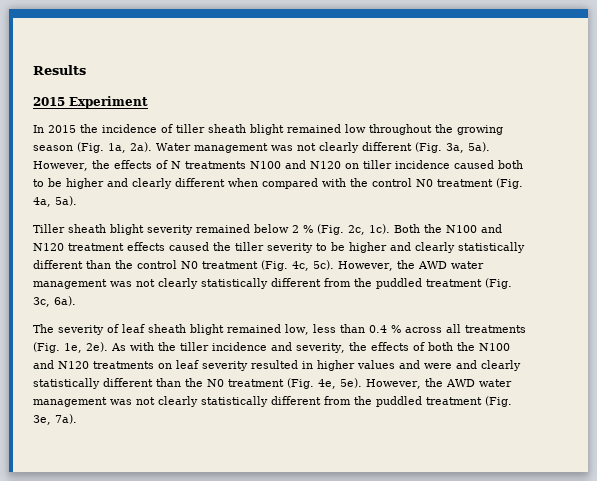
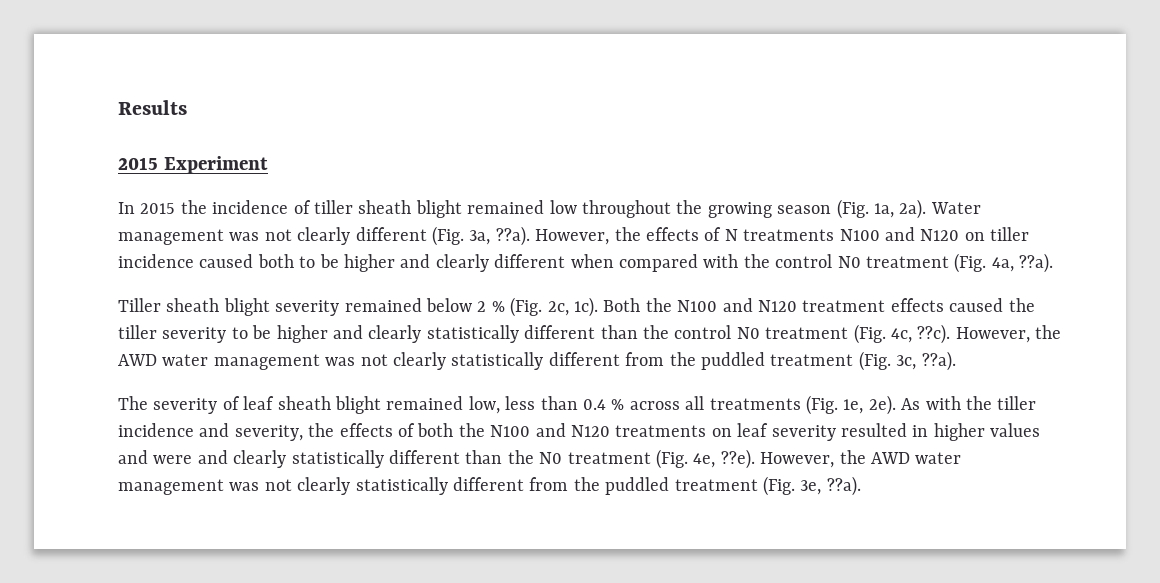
- Water management was not clearly different (Fig. 3a, 5a).
+ Water management was not clearly different (Fig. 3a, ??a).
- However, the effects of N treatments N100 and N120 on tiller incidence caused both to be higher and clearly different when compared with the control N0 treatment (Fig. 4a, 5a).
+ However, the effects of N treatments N100 and N120 on tiller incidence caused both to be higher and clearly different when compared with the control N0 treatment (Fig. 4a, ??a).
- Both the N100 and N120 treatment effects caused the tiller severity to be higher and clearly statistically different than the control N0 treatment (Fig. 4c, 5c).
+ Both the N100 and N120 treatment effects caused the tiller severity to be higher and clearly statistically different than the control N0 treatment (Fig. 4c, ??c).
- However, the AWD water management was not clearly statistically different from the puddled treatment (Fig. 3c, 6a).
+ However, the AWD water management was not clearly statistically different from the puddled treatment (Fig. 3c, ??a).
- As with the tiller incidence and severity, the effects of both the N100 and N120 treatments on leaf severity resulted in higher values and were and clearly statistically different than the N0 treatment (Fig. 4e, 5e).
+ As with the tiller incidence and severity, the effects of both the N100 and N120 treatments on leaf severity resulted in higher values and were and clearly statistically different than the N0 treatment (Fig. 4e, ??e).
- However, the AWD water management was not clearly statistically different from the puddled treatment (Fig. 3e, 7a).
+ However, the AWD water management was not clearly statistically different from the puddled treatment (Fig. 3e, ??a).

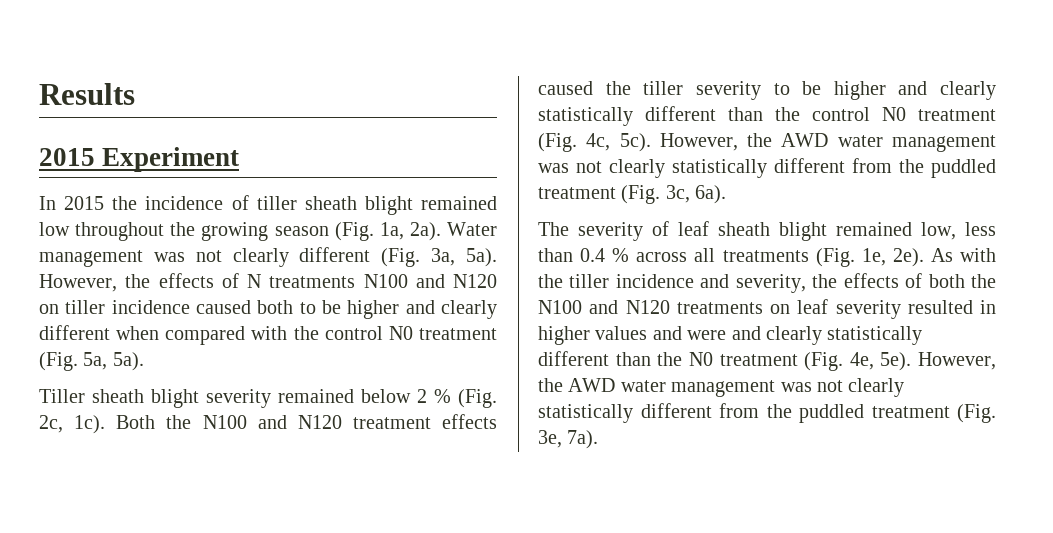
- Water management was not clearly different (Fig. 3a, ??a).
+ Water management was not clearly different (Fig. 3a, 5a).
- However, the effects of N treatments N100 and N120 on tiller incidence caused both to be higher and clearly different when compared with the control N0 treatment (Fig. 4a, ??a).
+ However, the effects of N treatments N100 and N120 on tiller incidence caused both to be higher and clearly different when compared with the control N0 treatment (Fig. 5a, 5a).
- Both the N100 and N120 treatment effects caused the tiller severity to be higher and clearly statistically different than the control N0 treatment (Fig. 4c, ??c).
+ Both the N100 and N120 treatment effects caused the tiller severity to be higher and clearly statistically different than the control N0 treatment (Fig. 4c, 5c).
- However, the AWD water management was not clearly statistically different from the puddled treatment (Fig. 3c, ??a).
+ However, the AWD water management was not clearly statistically different from the puddled treatment (Fig. 3c, 6a).
- As with the tiller incidence and severity, the effects of both the N100 and N120 treatments on leaf severity resulted in higher values and were and clearly statistically different than the N0 treatment (Fig. 4e, ??e).
+ As with the tiller incidence and severity, the effects of both the N100 and N120 treatments on leaf severity resulted in higher values and were and clearly statistically different than the N0 treatment (Fig. 4e, 5e).
- However, the AWD water management was not clearly statistically different from the puddled treatment (Fig. 3e, ??a).
+ However, the AWD water management was not clearly statistically different from the puddled treatment (Fig. 3e, 7a).

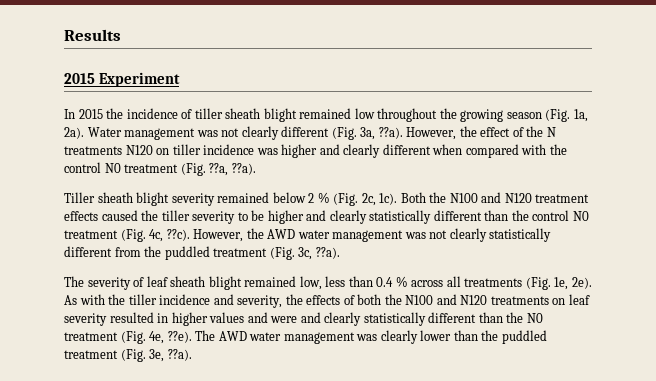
- Water management was not clearly different (Fig. 3a, 5a). However, the effects of N treatments N100 and N120 on tiller incidence caused both to be higher and clearly different when compared with the control N0 treatment (Fig. 5a, 5a).
+ Water management was not clearly different (Fig. 3a, ??a). However, the effect of the N treatments N120 on tiller incidence was higher and clearly different when compared with the control N0 treatment (Fig. ??a, ??a).
- Both the N100 and N120 treatment effects caused the tiller severity to be higher and clearly statistically different than the control N0 treatment (Fig. 4c, 5c).
+ Both the N100 and N120 treatment effects caused the tiller severity to be higher and clearly statistically different than the control N0 treatment (Fig. 4c, ??c).
- However, the AWD water management was not clearly statistically different from the puddled treatment (Fig. 3c, 6a).
+ However, the AWD water management was not clearly statistically different from the puddled treatment (Fig. 3c, ??a).
- As with the tiller incidence and severity, the effects of both the N100 and N120 treatments on leaf severity resulted in higher values and were and clearly statistically different than the N0 treatment (Fig. 4e, 5e). However, the AWD water management was not clearly statistically different from the puddled treatment (Fig. 3e, 7a).
+ As with the tiller incidence and severity, the effects of both the N100 and N120 treatments on leaf severity resulted in higher values and were and clearly statistically different than the N0 treatment (Fig. 4e, ??e). The AWD water management was clearly lower than the puddled treatment (Fig. 3e, ??a).

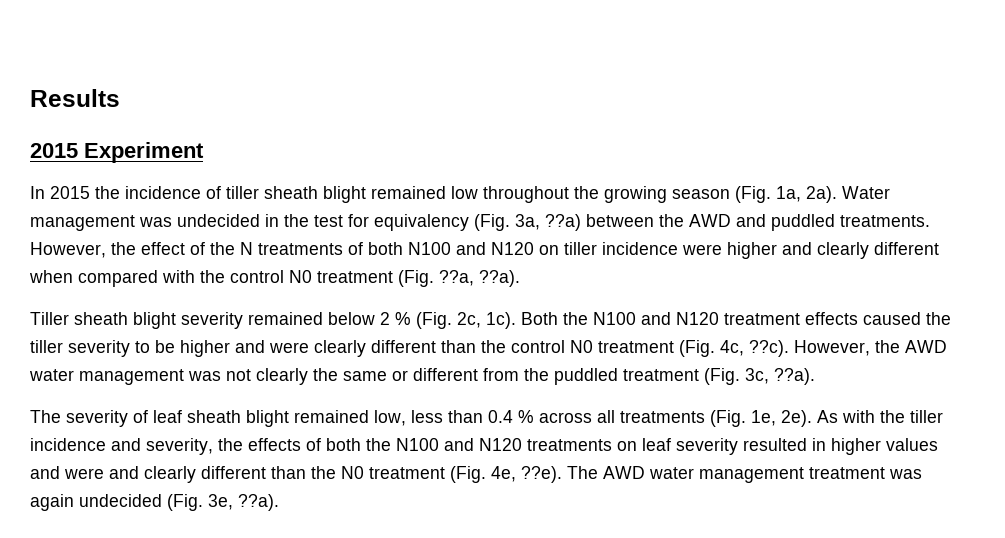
- Water management was not clearly different (Fig. 3a, ??a).
+ Water management was undecided in the test for equivalency (Fig. 3a, ??a) between the AWD and puddled treatments.
- However, the effect of the N treatments N120 on tiller incidence was higher and clearly different when compared with the control N0 treatment (Fig. ??a, ??a).
+ However, the effect of the N treatments of both N100 and N120 on tiller incidence were higher and clearly different when compared with the control N0 treatment (Fig. ??a, ??a).
- Both the N100 and N120 treatment effects caused the tiller severity to be higher and clearly statistically different than the control N0 treatment (Fig. 4c, ??c).
+ Both the N100 and N120 treatment effects caused the tiller severity to be higher and were clearly different than the control N0 treatment (Fig. 4c, ??c).
- However, the AWD water management was not clearly statistically different from the puddled treatment (Fig. 3c, ??a).
+ However, the AWD water management was not clearly the same or different from the puddled treatment (Fig. 3c, ??a).
- As with the tiller incidence and severity, the effects of both the N100 and N120 treatments on leaf severity resulted in higher values and were and clearly statistically different than the N0 treatment (Fig. 4e, ??e).
+ As with the tiller incidence and severity, the effects of both the N100 and N120 treatments on leaf severity resulted in higher values and were and clearly different than the N0 treatment (Fig. 4e, ??e).
- The AWD water management was clearly lower than the puddled treatment (Fig. 3e, ??a).
+ The AWD water management treatment was again undecided (Fig. 3e, ??a).

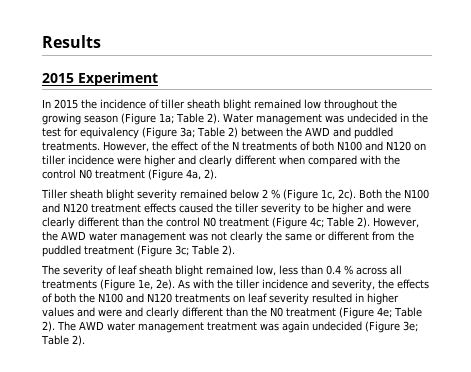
- In 2015 the incidence of tiller sheath blight remained low throughout the growing season (Fig. 1a, 2a).
+ In 2015 the incidence of tiller sheath blight remained low throughout the growing season (Figure 1a; Table 2).
- Water management was undecided in the test for equivalency (Fig. 3a, ??a) between the AWD and puddled treatments.
+ Water management was undecided in the test for equivalency (Figure 3a; Table 2) between the AWD and puddled treatments.
- However, the effect of the N treatments of both N100 and N120 on tiller incidence were higher and clearly different when compared with the control N0 treatment (Fig. ??a, ??a).
+ However, the effect of the N treatments of both N100 and N120 on tiller incidence were higher and clearly different when compared with the control N0 treatment (Figure 4a, 2).
- Tiller sheath blight severity remained below 2 % (Fig. 2c, 1c).
+ Tiller sheath blight severity remained below 2 % (Figure 1c, 2c).
- Both the N100 and N120 treatment effects caused the tiller severity to be higher and were clearly different than the control N0 treatment (Fig. 4c, ??c).
+ Both the N100 and N120 treatment effects caused the tiller severity to be higher and were clearly different than the control N0 treatment (Figure 4c; Table 2).
- However, the AWD water management was not clearly the same or different from the puddled treatment (Fig. 3c, ??a).
+ However, the AWD water management was not clearly the same or different from the puddled treatment (Figure 3c; Table 2).
- The severity of leaf sheath blight remained low, less than 0.4 % across all treatments (Fig. 1e, 2e).
+ The severity of leaf sheath blight remained low, less than 0.4 % across all treatments (Figure 1e, 2e).
- As with the tiller incidence and severity, the effects of both the N100 and N120 treatments on leaf severity resulted in higher values and were and clearly different than the N0 treatment (Fig. 4e, ??e).
+ As with the tiller incidence and severity, the effects of both the N100 and N120 treatments on leaf severity resulted in higher values and were and clearly different than the N0 treatment (Figure 4e; Table 2).
- The AWD water management treatment was again undecided (Fig. 3e, ??a).
+ The AWD water management treatment was again undecided (Figure 3e; Table 2).

